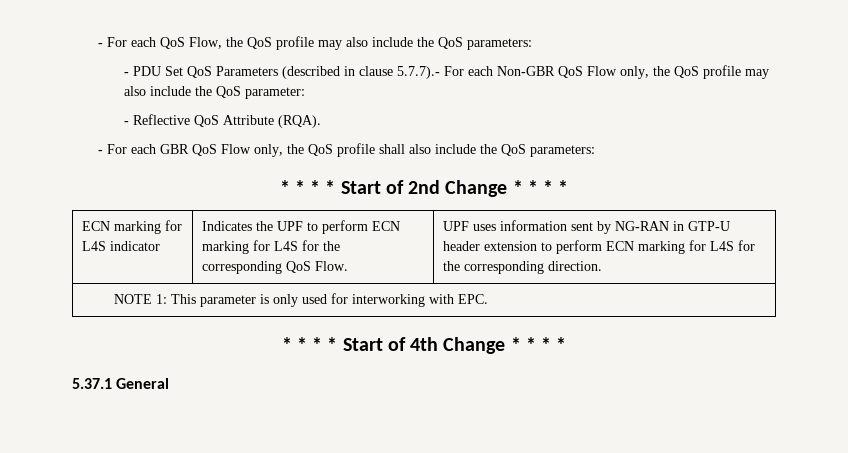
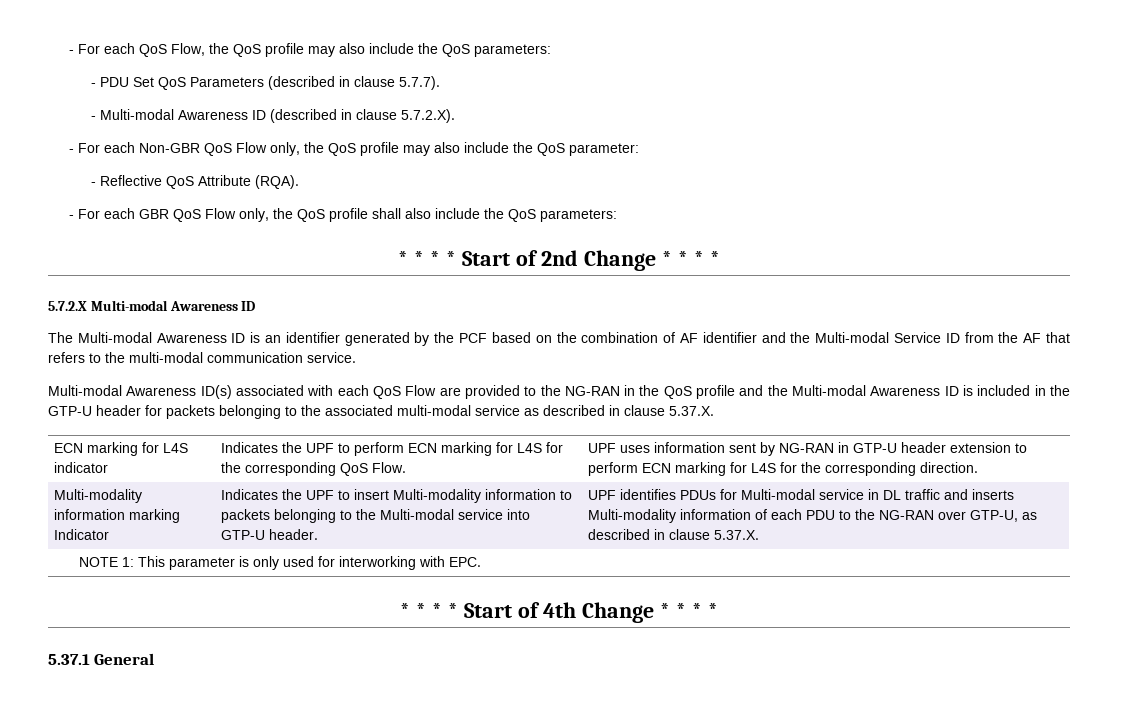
- - PDU Set QoS Parameters (described in clause 5.7.7).- For each Non-GBR QoS Flow only, the QoS profile may also include the QoS parameter:
+ - PDU Set QoS Parameters (described in clause 5.7.7).
+ - Multi-modal Awareness ID (described in clause 5.7.2.X).
+ - For each Non-GBR QoS Flow only, the QoS profile may also include the QoS parameter:
+ 5.7.2.X Multi-modal Awareness ID
+ The Multi-modal Awareness ID is an identifier generated by the PCF based on the combination of AF identifier and the Multi-modal Service ID from the AF that refers to the multi-modal communication service.
+ Multi-modal Awareness ID(s) associated with each QoS Flow are provided to the NG-RAN in the QoS profile and the Multi-modal Awareness ID is included in the GTP-U header for packets belonging to the associated multi-modal service as described in clause 5.37.X.
+ Multi-modality information marking Indicator | Indicates the UPF to insert Multi-modality information to packets belonging to the Multi-modal service into GTP-U header. | UPF identifies PDUs for Multi-modal service in DL traffic and inserts Multi-modality information of each PDU to the NG-RAN over GTP-U, as described in clause 5.37.X.

